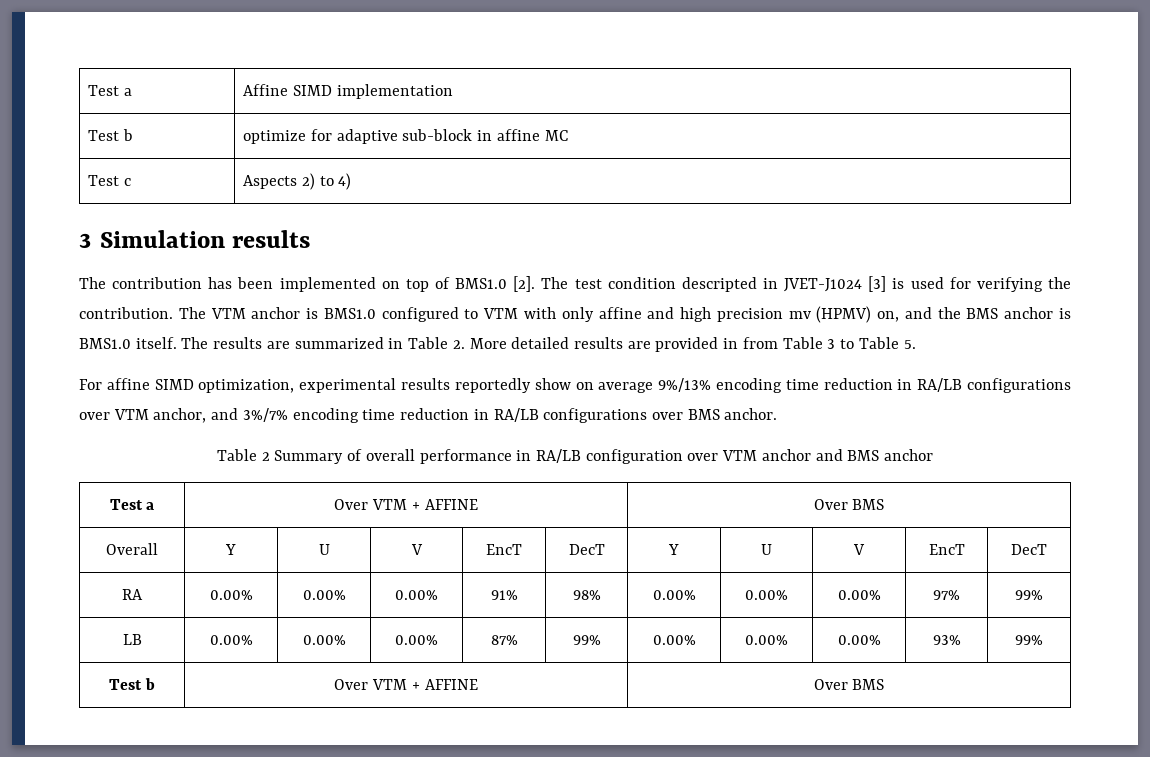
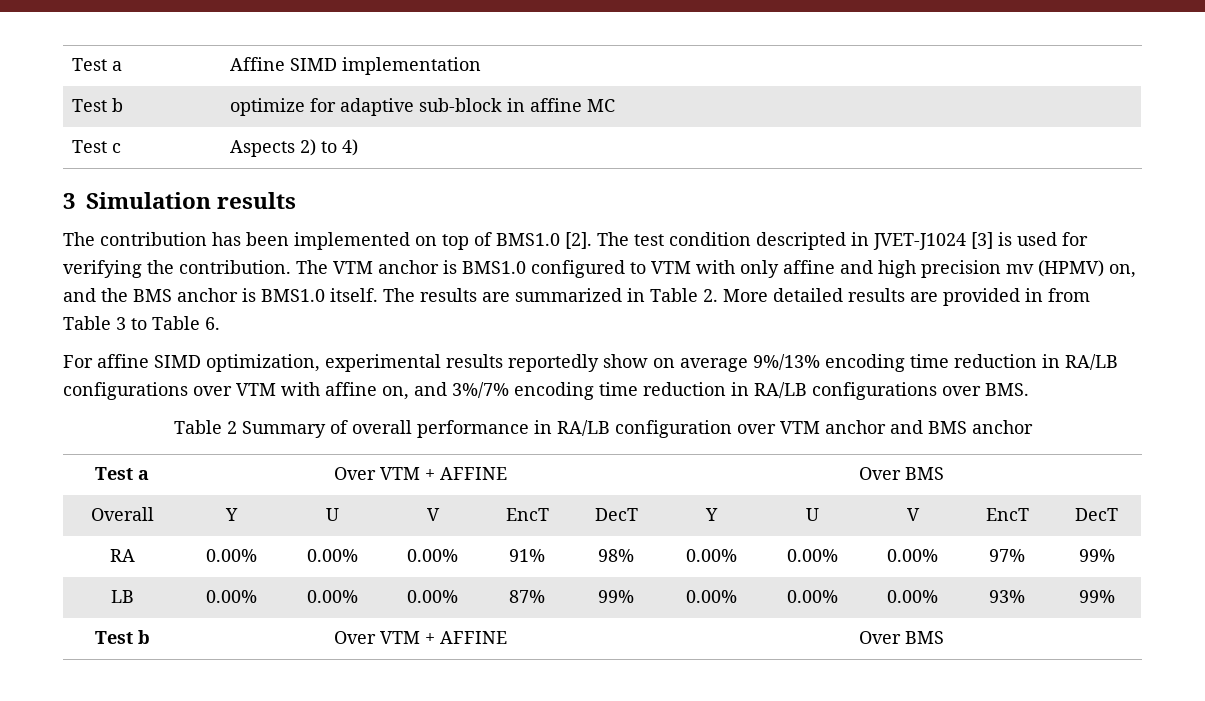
- The results are summarized in Table 2. More detailed results are provided in from Table 3 to Table 5.
+ The results are summarized in Table 2. More detailed results are provided in from Table 3 to Table 6.
- For affine SIMD optimization, experimental results reportedly show on average 9%/13% encoding time reduction in RA/LB configurations over VTM anchor, and 3%/7% encoding time reduction in RA/LB configurations over BMS anchor.
+ For affine SIMD optimization, experimental results reportedly show on average 9%/13% encoding time reduction in RA/LB configurations over VTM with affine on, and 3%/7% encoding time reduction in RA/LB configurations over BMS.

